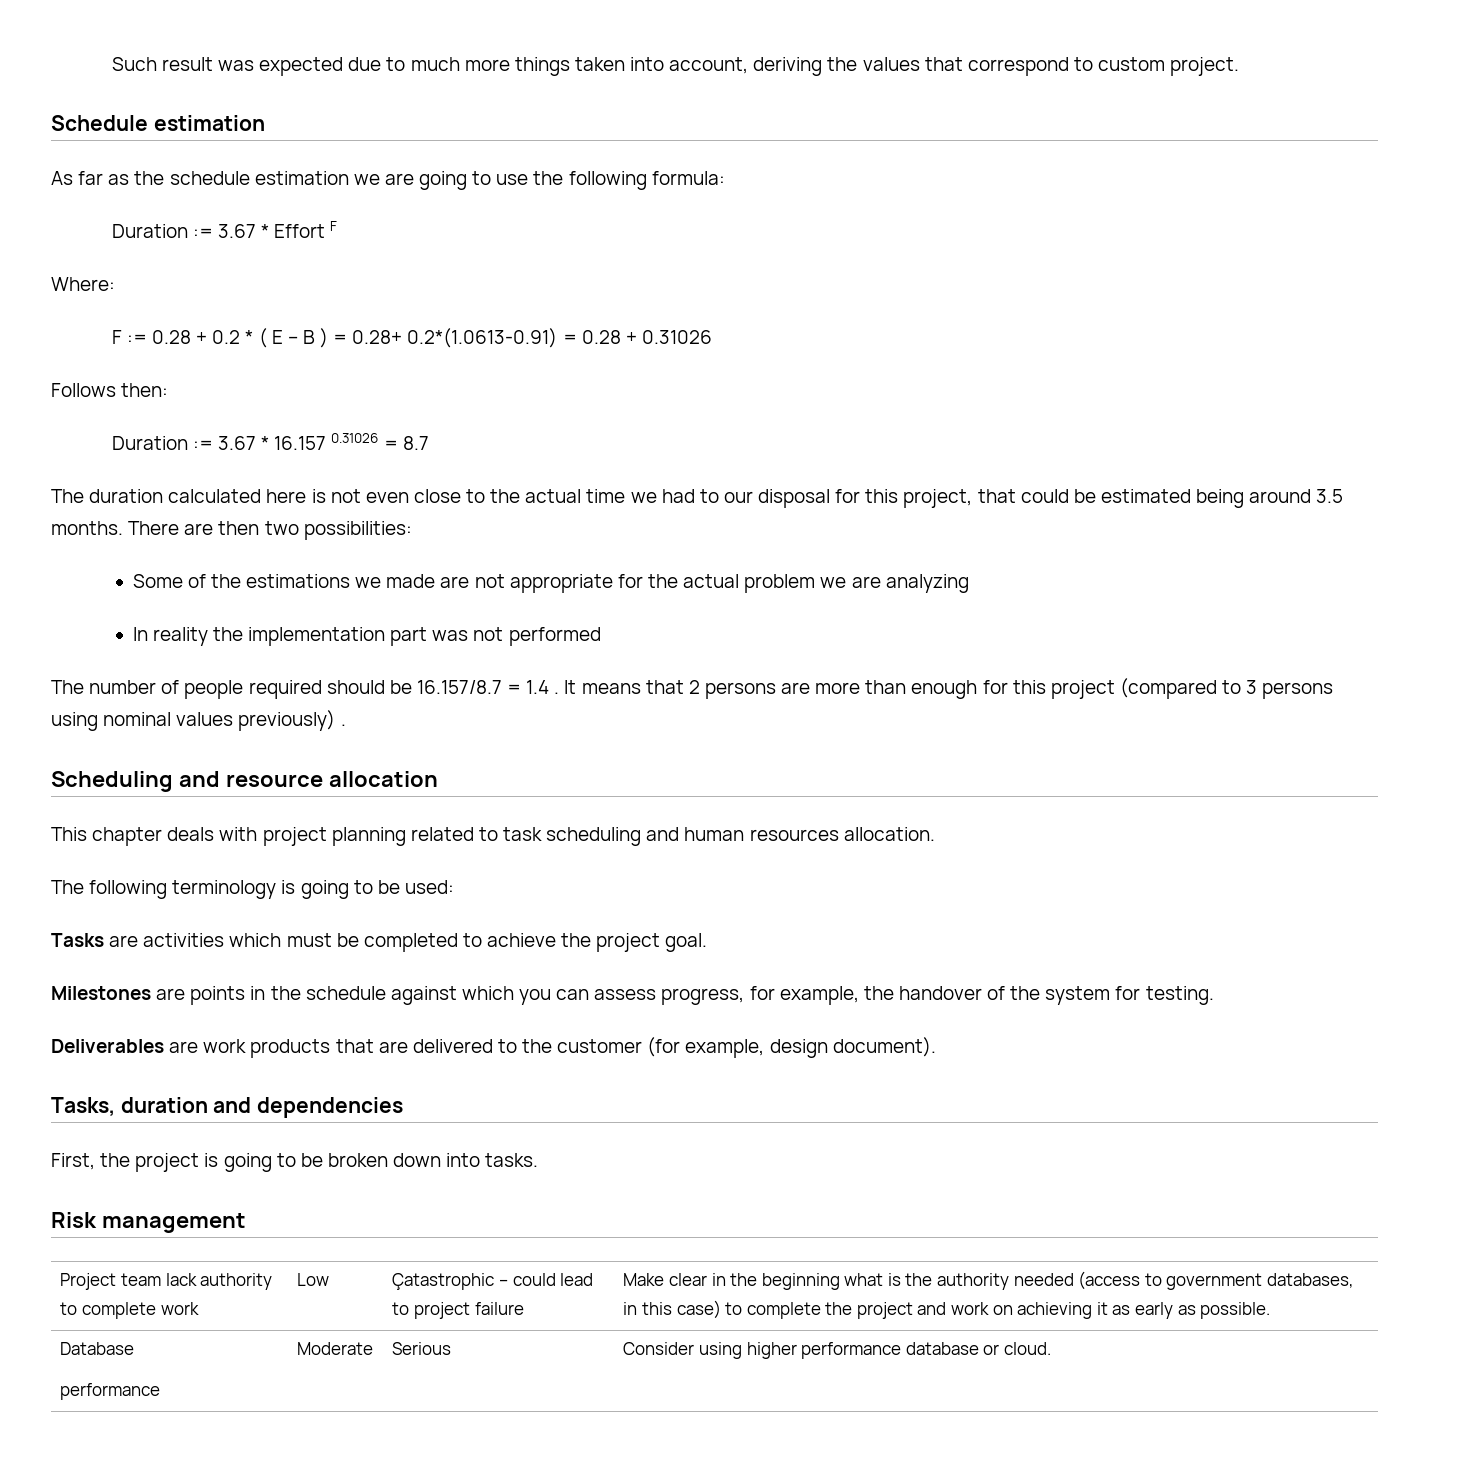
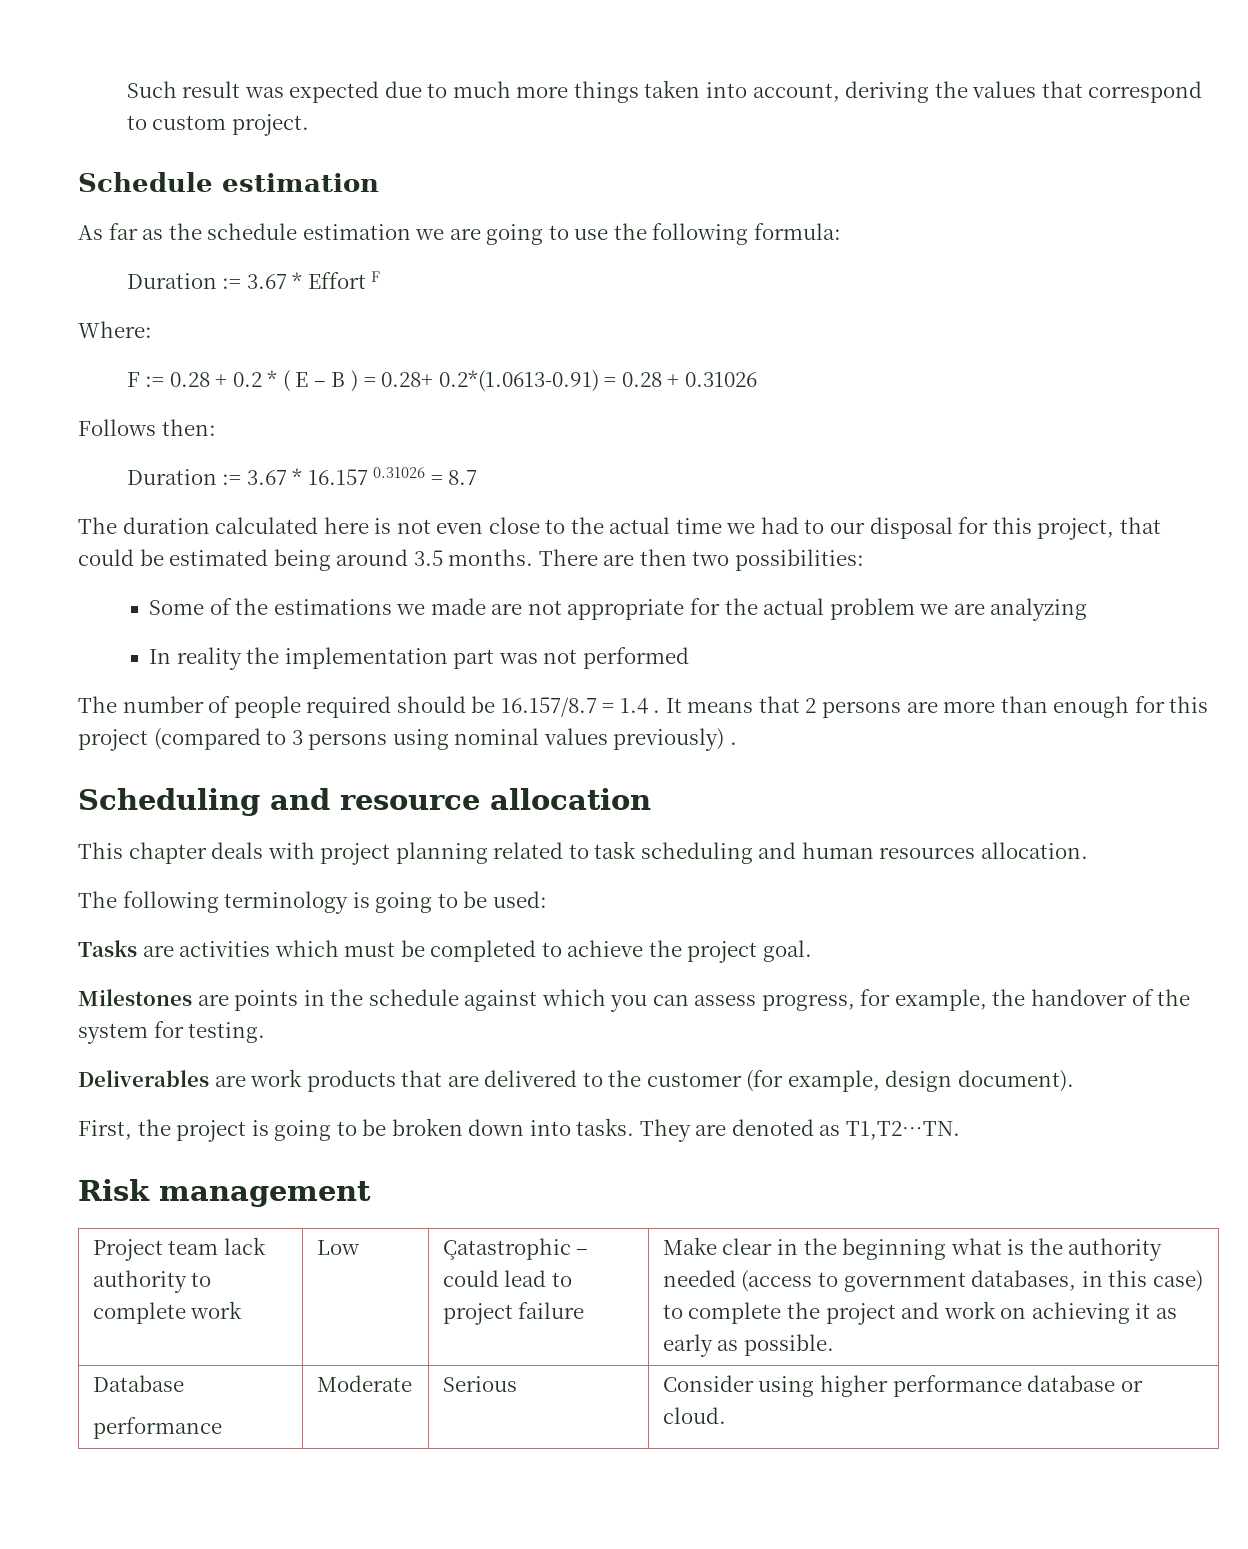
- Tasks, duration and dependencies
+ They are denoted as T1,T2…TN.

